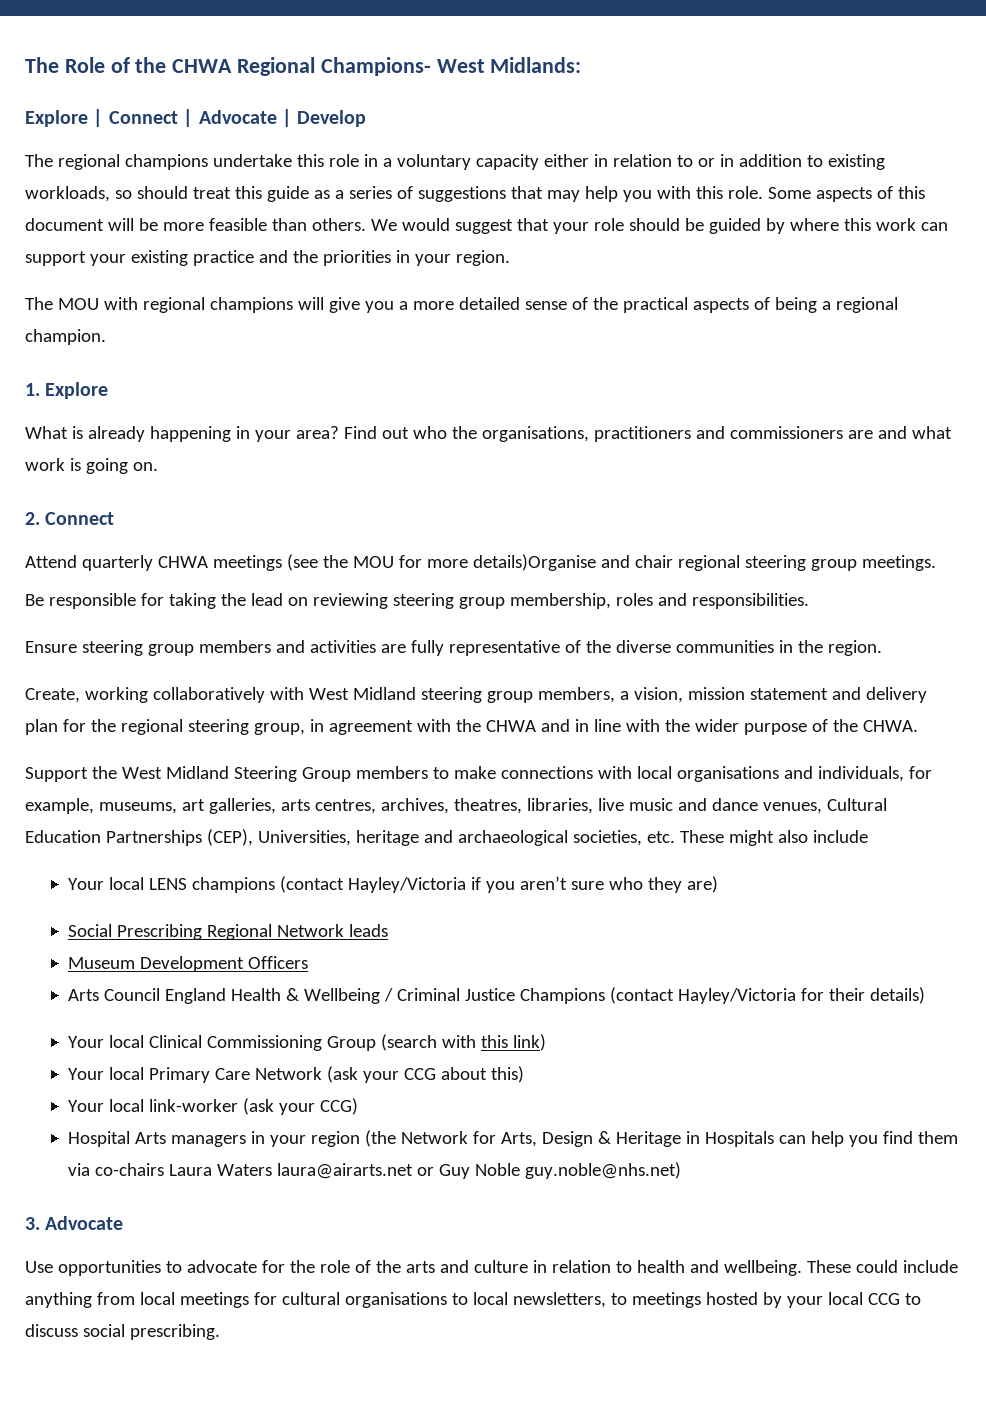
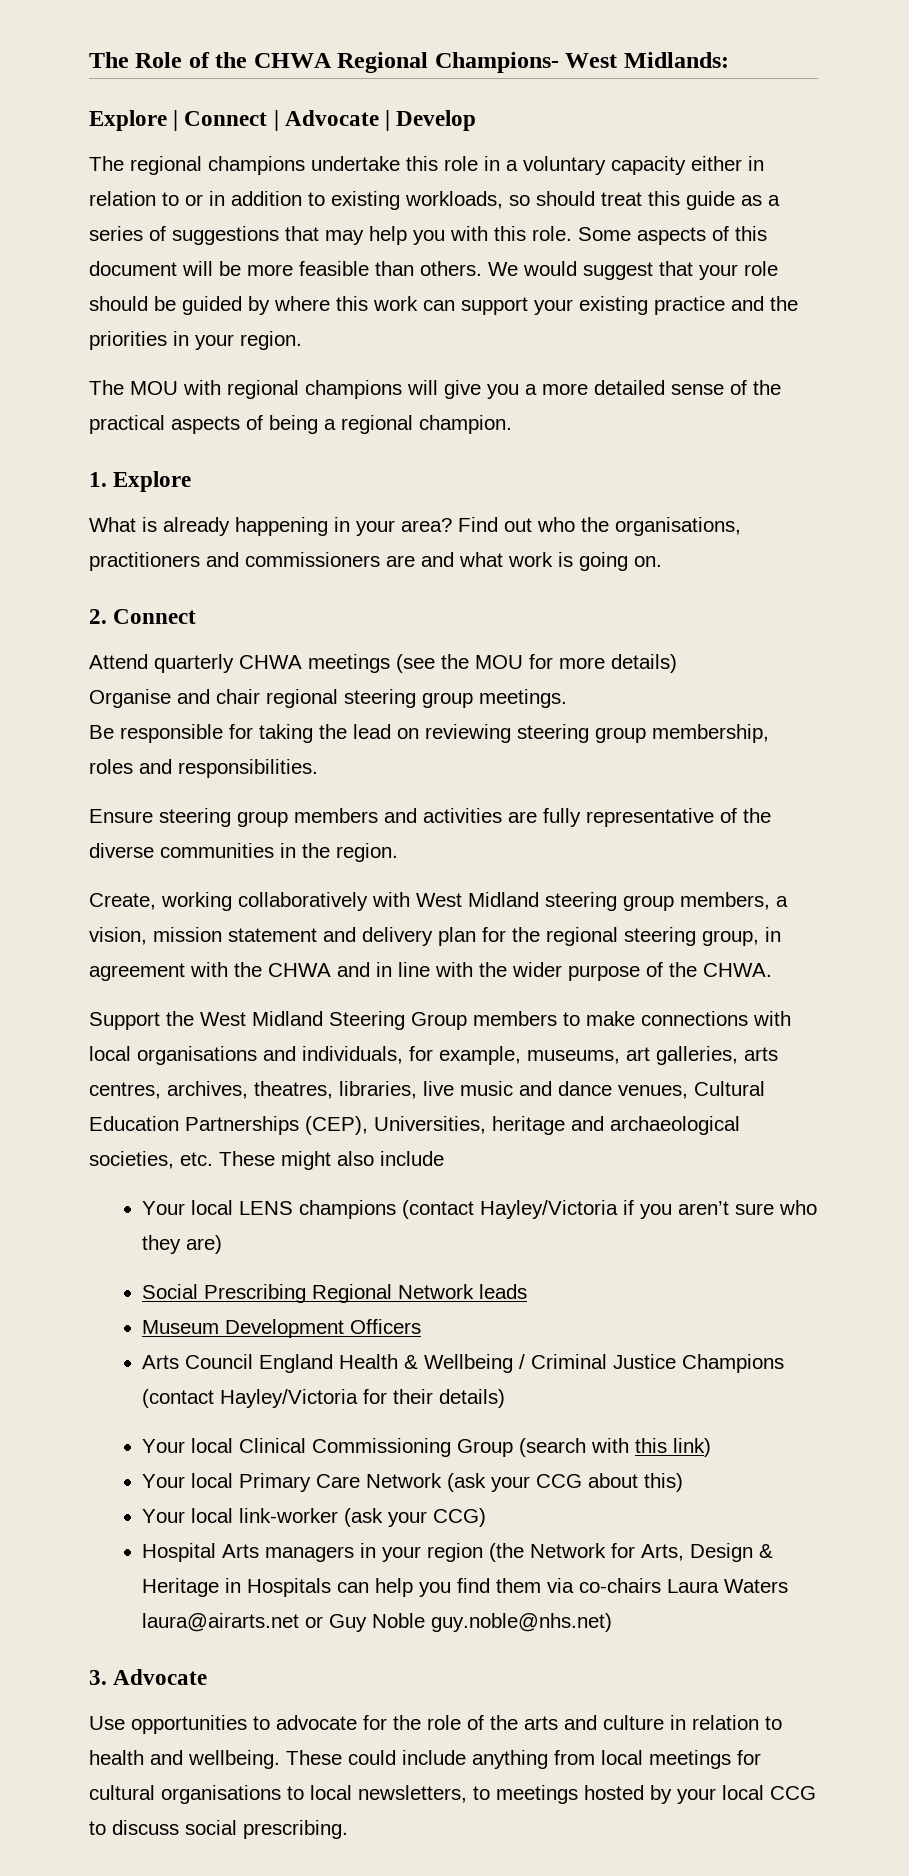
- Attend quarterly CHWA meetings (see the MOU for more details)Organise and chair regional steering group meetings.
+ Attend quarterly CHWA meetings (see the MOU for more details)
+ Organise and chair regional steering group meetings.

